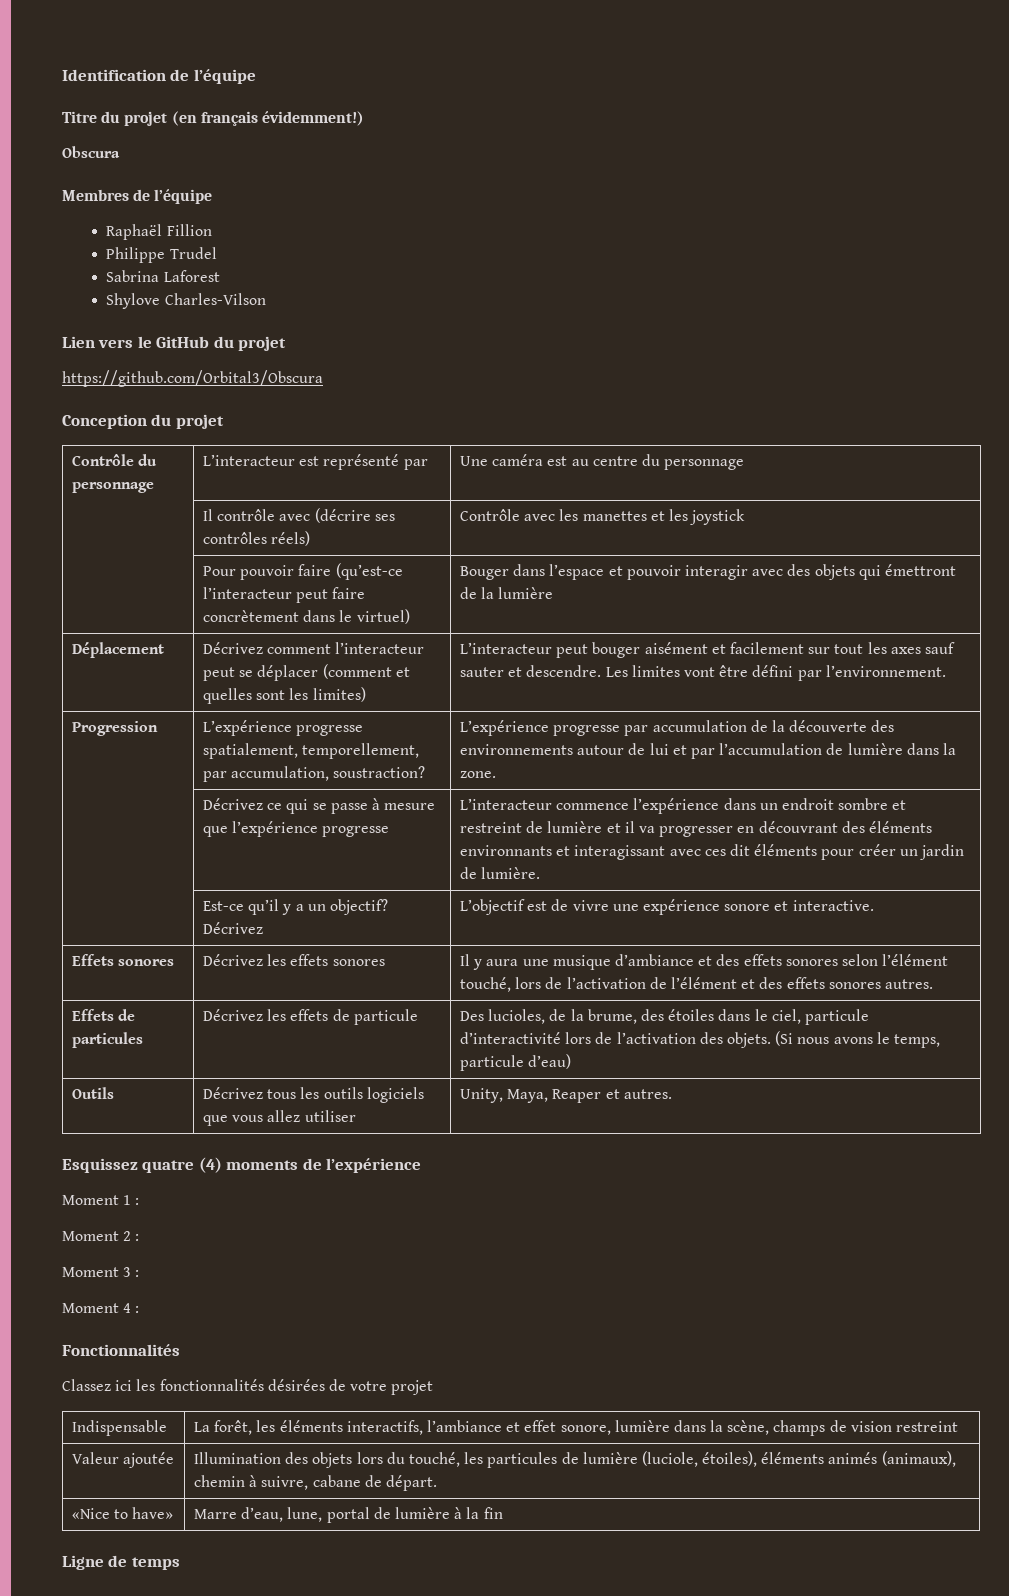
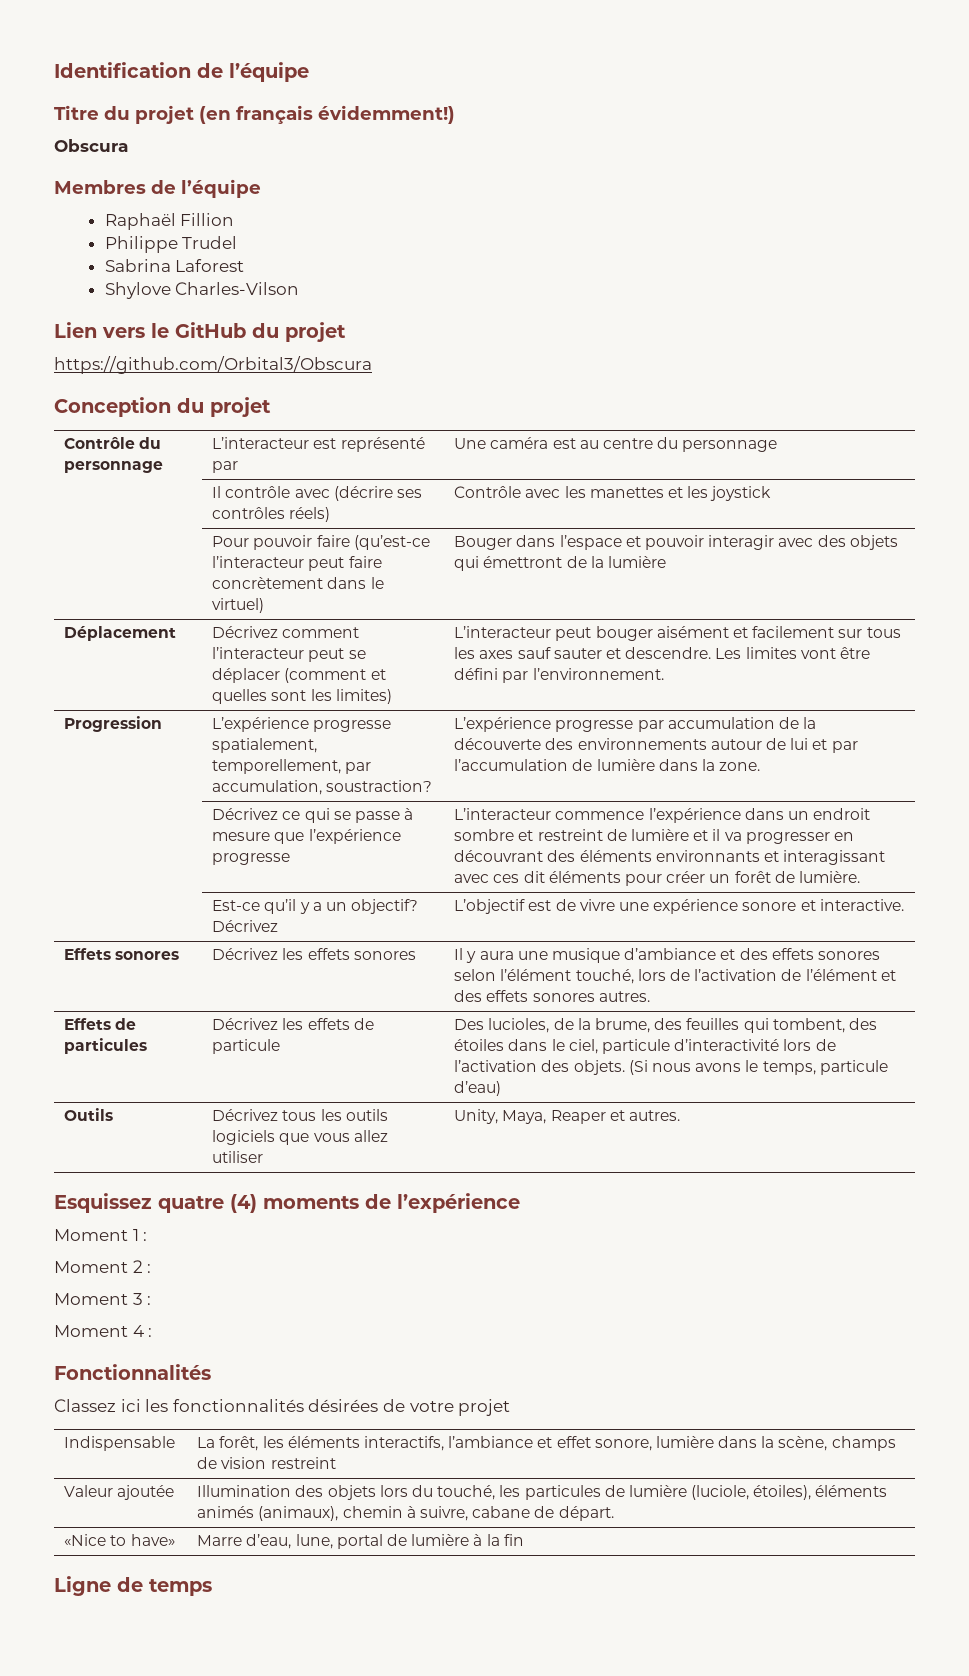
- Déplacement | Décrivez comment l’interacteur peut se déplacer (comment et quelles sont les limites) | L’interacteur peut bouger aisément et facilement sur tout les axes sauf sauter et descendre. Les limites vont être défini par l’environnement.
+ Déplacement | Décrivez comment l’interacteur peut se déplacer (comment et quelles sont les limites) | L’interacteur peut bouger aisément et facilement sur tous les axes sauf sauter et descendre. Les limites vont être défini par l’environnement.
- L’interacteur commence l’expérience dans un endroit sombre et restreint de lumière et il va progresser en découvrant des éléments environnants et interagissant avec ces dit éléments pour créer un jardin de lumière.
+ L’interacteur commence l’expérience dans un endroit sombre et restreint de lumière et il va progresser en découvrant des éléments environnants et interagissant avec ces dit éléments pour créer un forêt de lumière.
- Effets de particules | Décrivez les effets de particule | Des lucioles, de la brume, des étoiles dans le ciel, particule d’interactivité lors de l’activation des objets. (Si nous avons le temps, particule d’eau)
+ Effets de particules | Décrivez les effets de particule | Des lucioles, de la brume, des feuilles qui tombent, des étoiles dans le ciel, particule d’interactivité lors de l’activation des objets. (Si nous avons le temps, particule d’eau)

